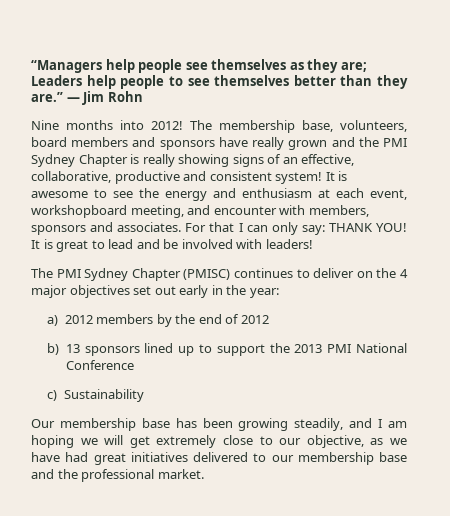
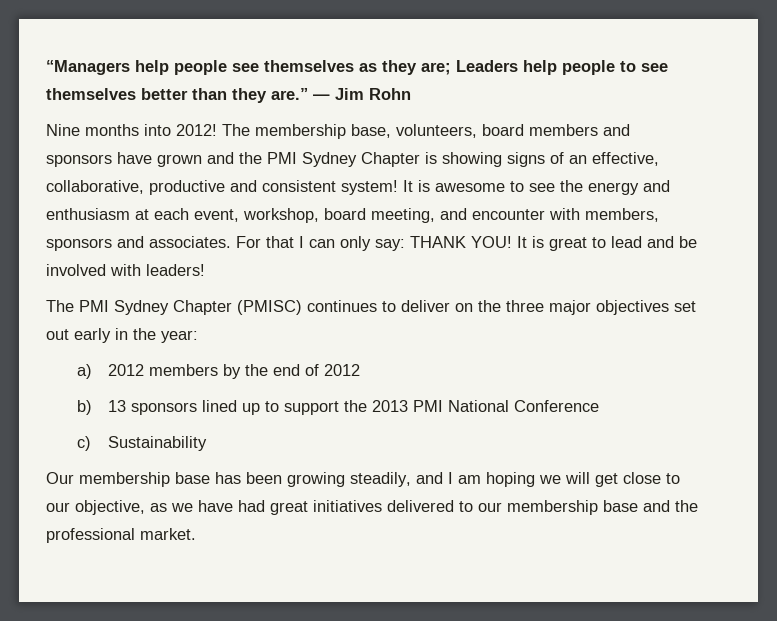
- The membership base, volunteers, board members and sponsors have really grown and the PMI Sydney Chapter is really showing signs of an effective, collaborative, productive and consistent system!
+ The membership base, volunteers, board members and sponsors have grown and the PMI Sydney Chapter is showing signs of an effective, collaborative, productive and consistent system!
- It is awesome to see the energy and enthusiasm at each event, workshopboard meeting, and encounter with members, sponsors and associates.
+ It is awesome to see the energy and enthusiasm at each event, workshop, board meeting, and encounter with members, sponsors and associates.
- The PMI Sydney Chapter (PMISC) continues to deliver on the 4 major objectives set out early in the year:
+ The PMI Sydney Chapter (PMISC) continues to deliver on the three major objectives set out early in the year:
- Our membership base has been growing steadily, and I am hoping we will get extremely close to our objective, as we have had great initiatives delivered to our membership base and the professional market.
+ Our membership base has been growing steadily, and I am hoping we will get close to our objective, as we have had great initiatives delivered to our membership base and the professional market.

